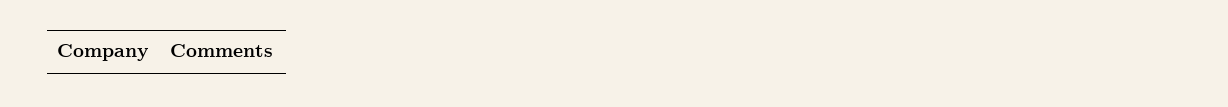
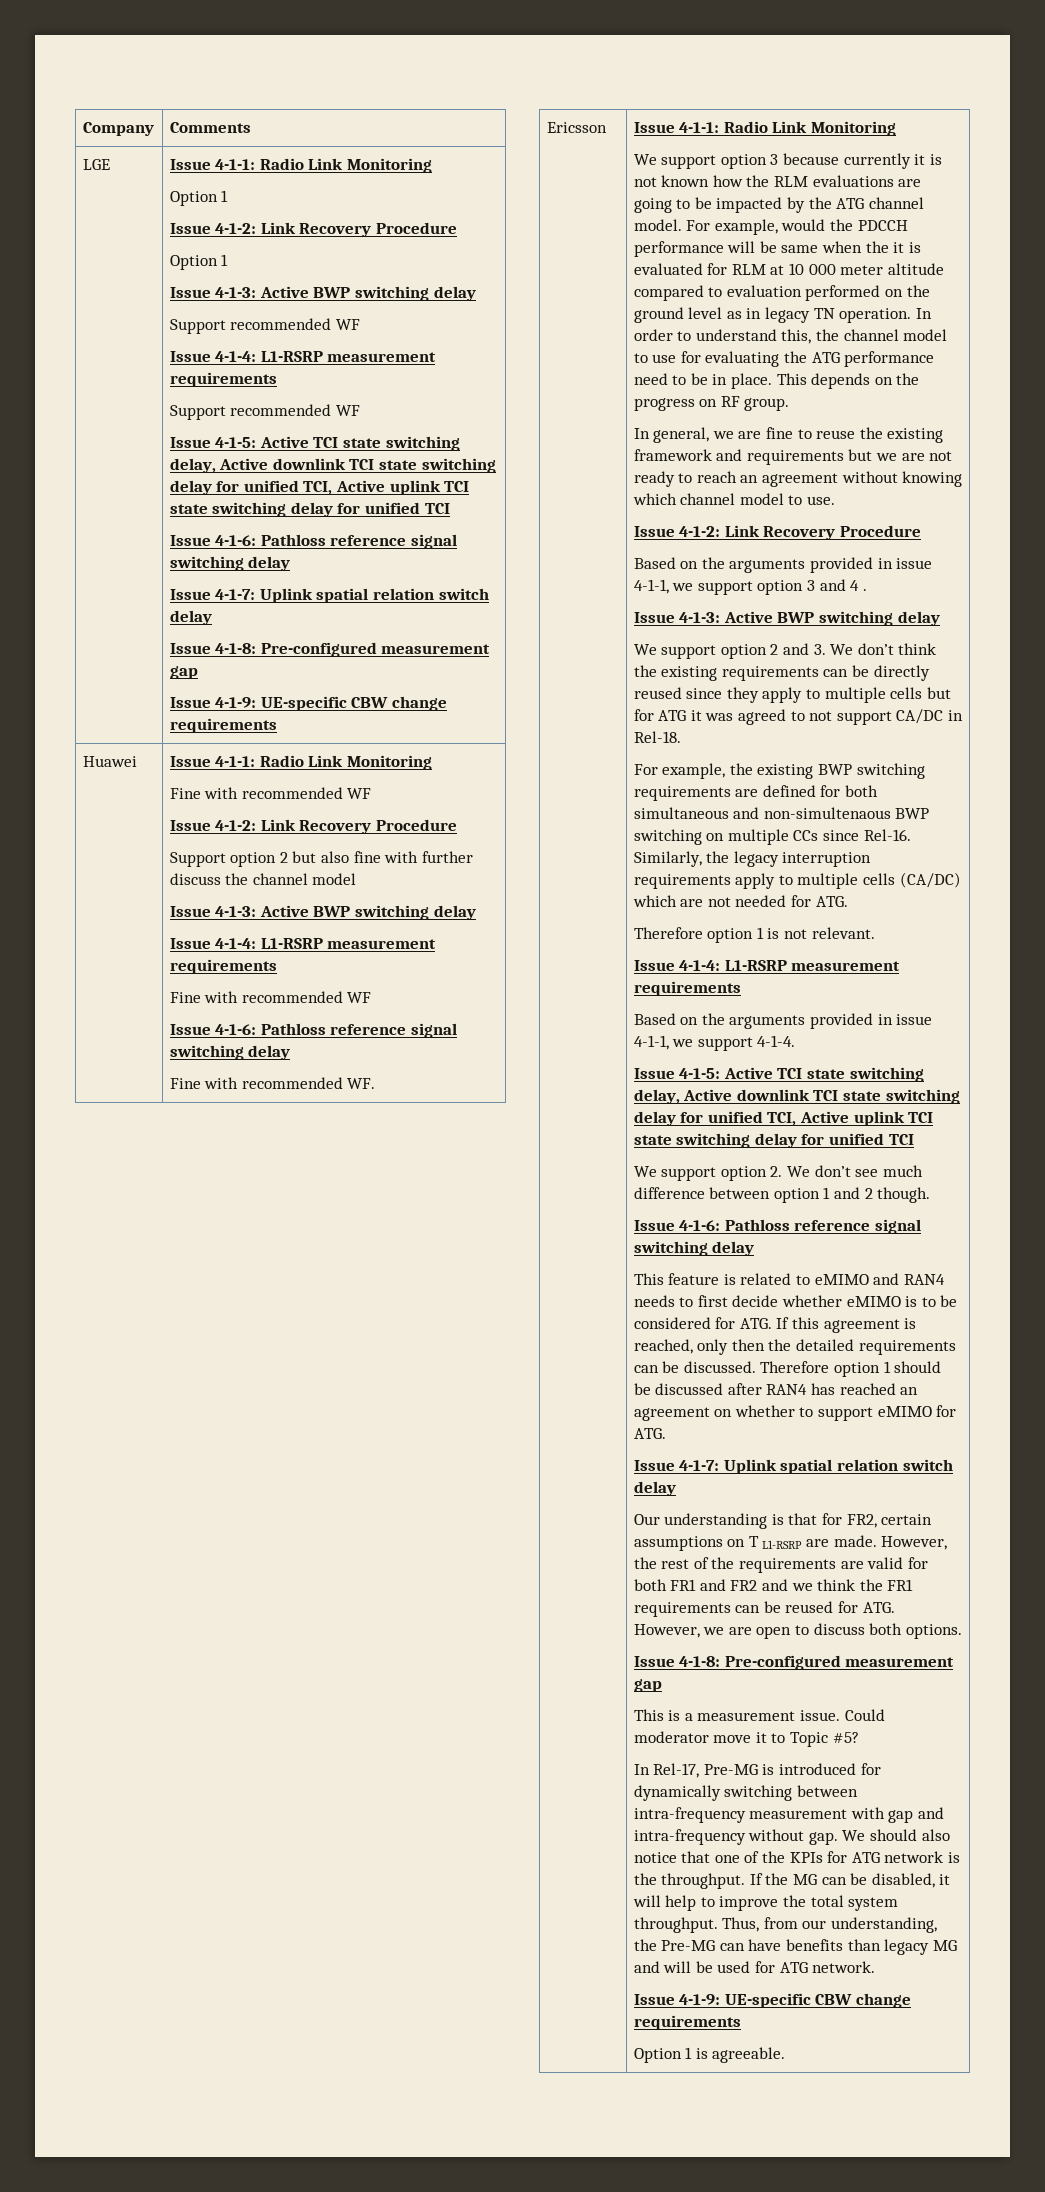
+ LGE | Issue 4-1-1: Radio Link Monitoring
+ Option 1
+ Issue 4-1-2: Link Recovery Procedure
+ Option 1
+ Issue 4-1-3: Active BWP switching delay
+ Support recommended WF
+ Issue 4-1-4: L1-RSRP measurement requirements
+ Support recommended WF
+ Issue 4-1-5: Active TCI state switching delay, Active downlink TCI state switching delay for unified TCI, Active uplink TCI state switching delay for unified TCI
+ Issue 4-1-6: Pathloss reference signal switching delay
+ Issue 4-1-7: Uplink spatial relation switch delay
+ Issue 4-1-8: Pre-configured measurement gap
+ Issue 4-1-9: UE-specific CBW change requirements
+ Huawei | Issue 4-1-1: Radio Link Monitoring
+ Fine with recommended WF
+ Issue 4-1-2: Link Recovery Procedure
+ Support option 2 but also fine with further discuss the channel model
+ Issue 4-1-3: Active BWP switching delay
+ Issue 4-1-4: L1-RSRP measurement requirements
+ Fine with recommended WF
+ Issue 4-1-6: Pathloss reference signal switching delay
+ Fine with recommended WF.
+ Ericsson | Issue 4-1-1: Radio Link Monitoring
+ We support option 3 because currently it is not known how the RLM evaluations are going to be impacted by the ATG channel model. For example, would the PDCCH performance will be same when the it is evaluated for RLM at 10 000 meter altitude compared to evaluation performed on the ground level as in legacy TN operation. In order to understand this, the channel model to use for evaluating the ATG performance need to be in place. This depends on the progress on RF group.
+ In general, we are fine to reuse the existing framework and requirements but we are not ready to reach an agreement without knowing which channel model to use.
+ Issue 4-1-2: Link Recovery Procedure
+ Based on the arguments provided in issue 4-1-1, we support option 3 and 4 .
+ Issue 4-1-3: Active BWP switching delay
+ We support option 2 and 3. We don’t think the existing requirements can be directly reused since they apply to multiple cells but for ATG it was agreed to not support CA/DC in Rel-18.
+ For example, the existing BWP switching requirements are defined for both simultaneous and non-simultenaous BWP switching on multiple CCs since Rel-16. Similarly, the legacy interruption requirements apply to multiple cells (CA/DC) which are not needed for ATG.
+ Therefore option 1 is not relevant.
+ Issue 4-1-4: L1-RSRP measurement requirements
+ Based on the arguments provided in issue 4-1-1, we support 4-1-4.
+ Issue 4-1-5: Active TCI state switching delay, Active downlink TCI state switching delay for unified TCI, Active uplink TCI state switching delay for unified TCI
+ We support option 2. We don’t see much difference between option 1 and 2 though.
+ Issue 4-1-6: Pathloss reference signal switching delay
+ This feature is related to eMIMO and RAN4 needs to first decide whether eMIMO is to be considered for ATG. If this agreement is reached, only then the detailed requirements can be discussed. Therefore option 1 should be discussed after RAN4 has reached an agreement on whether to support eMIMO for ATG.
+ Issue 4-1-7: Uplink spatial relation switch delay
+ Our understanding is that for FR2, certain assumptions on T L1-RSRP are made. However, the rest of the requirements are valid for both FR1 and FR2 and we think the FR1 requirements can be reused for ATG. However, we are open to discuss both options.
+ Issue 4-1-8: Pre-configured measurement gap
+ This is a measurement issue. Could moderator move it to Topic #5?
+ In Rel-17, Pre-MG is introduced for dynamically switching between intra-frequency measurement with gap and intra-frequency without gap. We should also notice that one of the KPIs for ATG network is the throughput. If the MG can be disabled, it will help to improve the total system throughput. Thus, from our understanding, the Pre-MG can have benefits than legacy MG and will be used for ATG network.
+ Issue 4-1-9: UE-specific CBW change requirements
+ Option 1 is agreeable.

